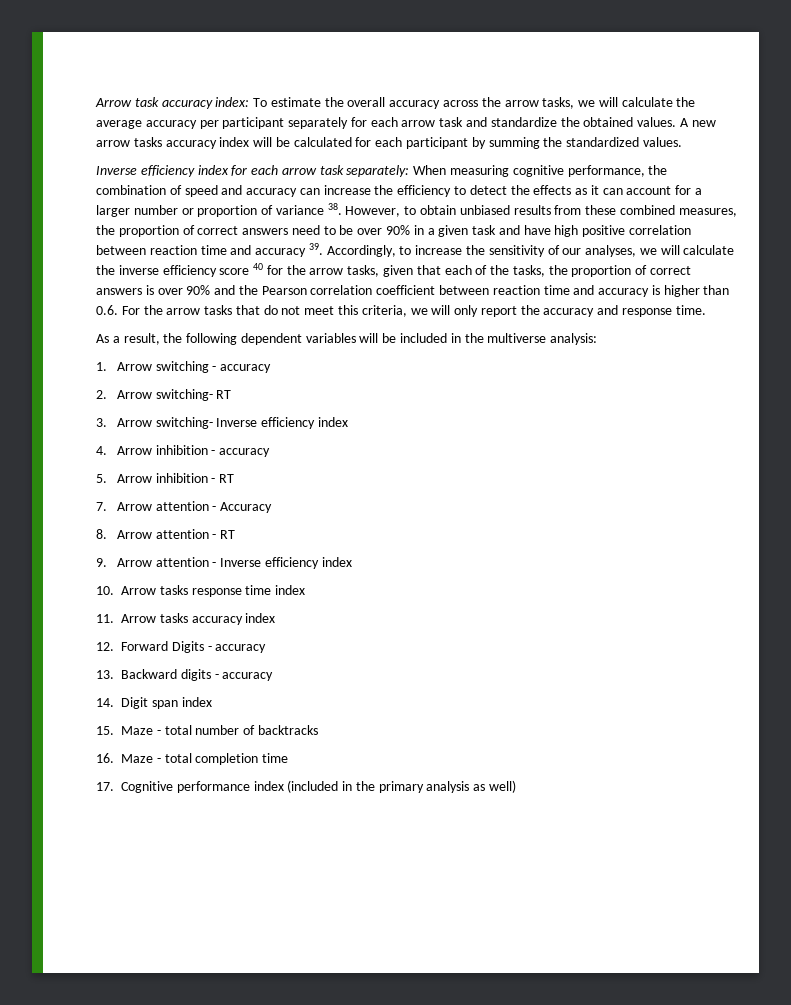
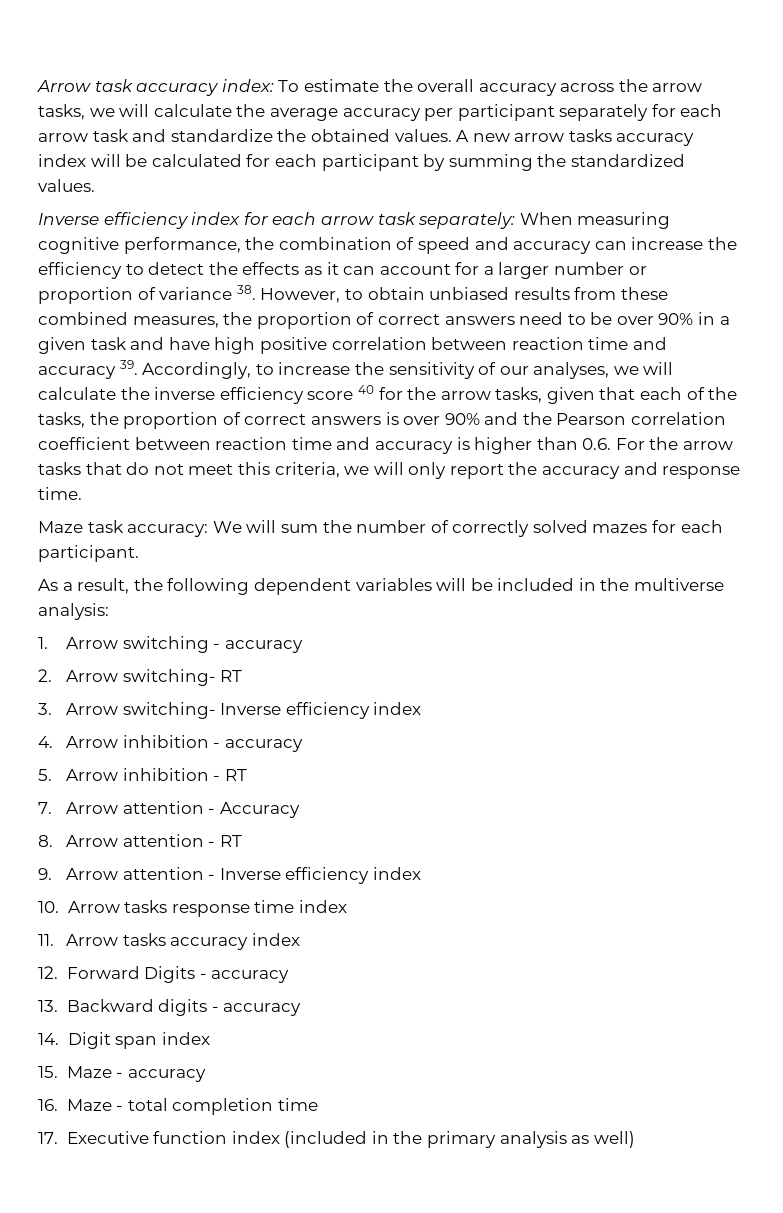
+ Maze task accuracy: We will sum the number of correctly solved mazes for each participant.
- 15. Maze - total number of backtracks
+ 15. Maze - accuracy
- 17. Cognitive performance index (included in the primary analysis as well)
+ 17. Executive function index (included in the primary analysis as well)

